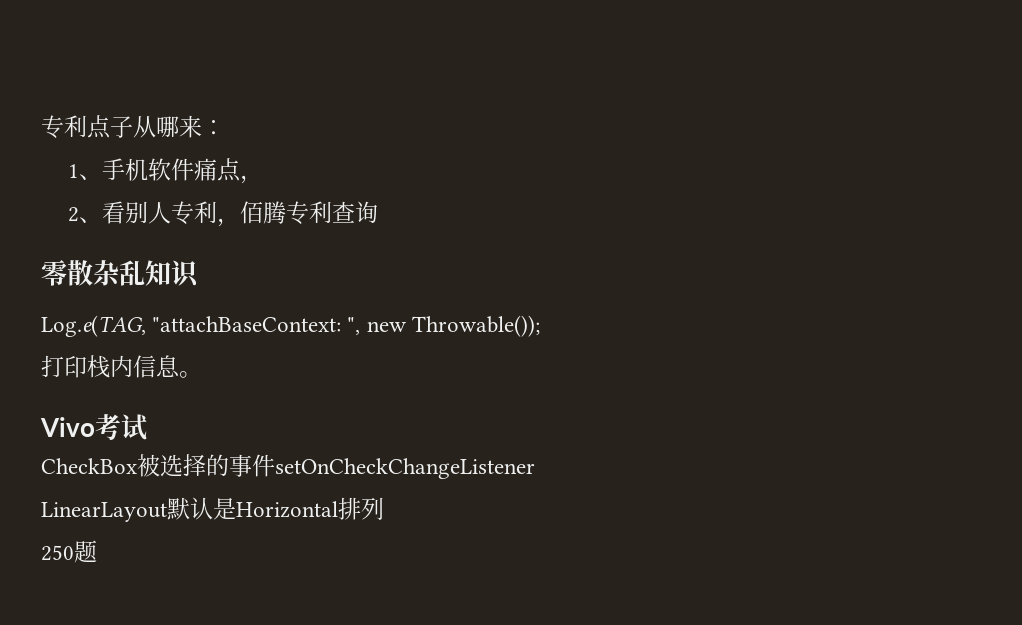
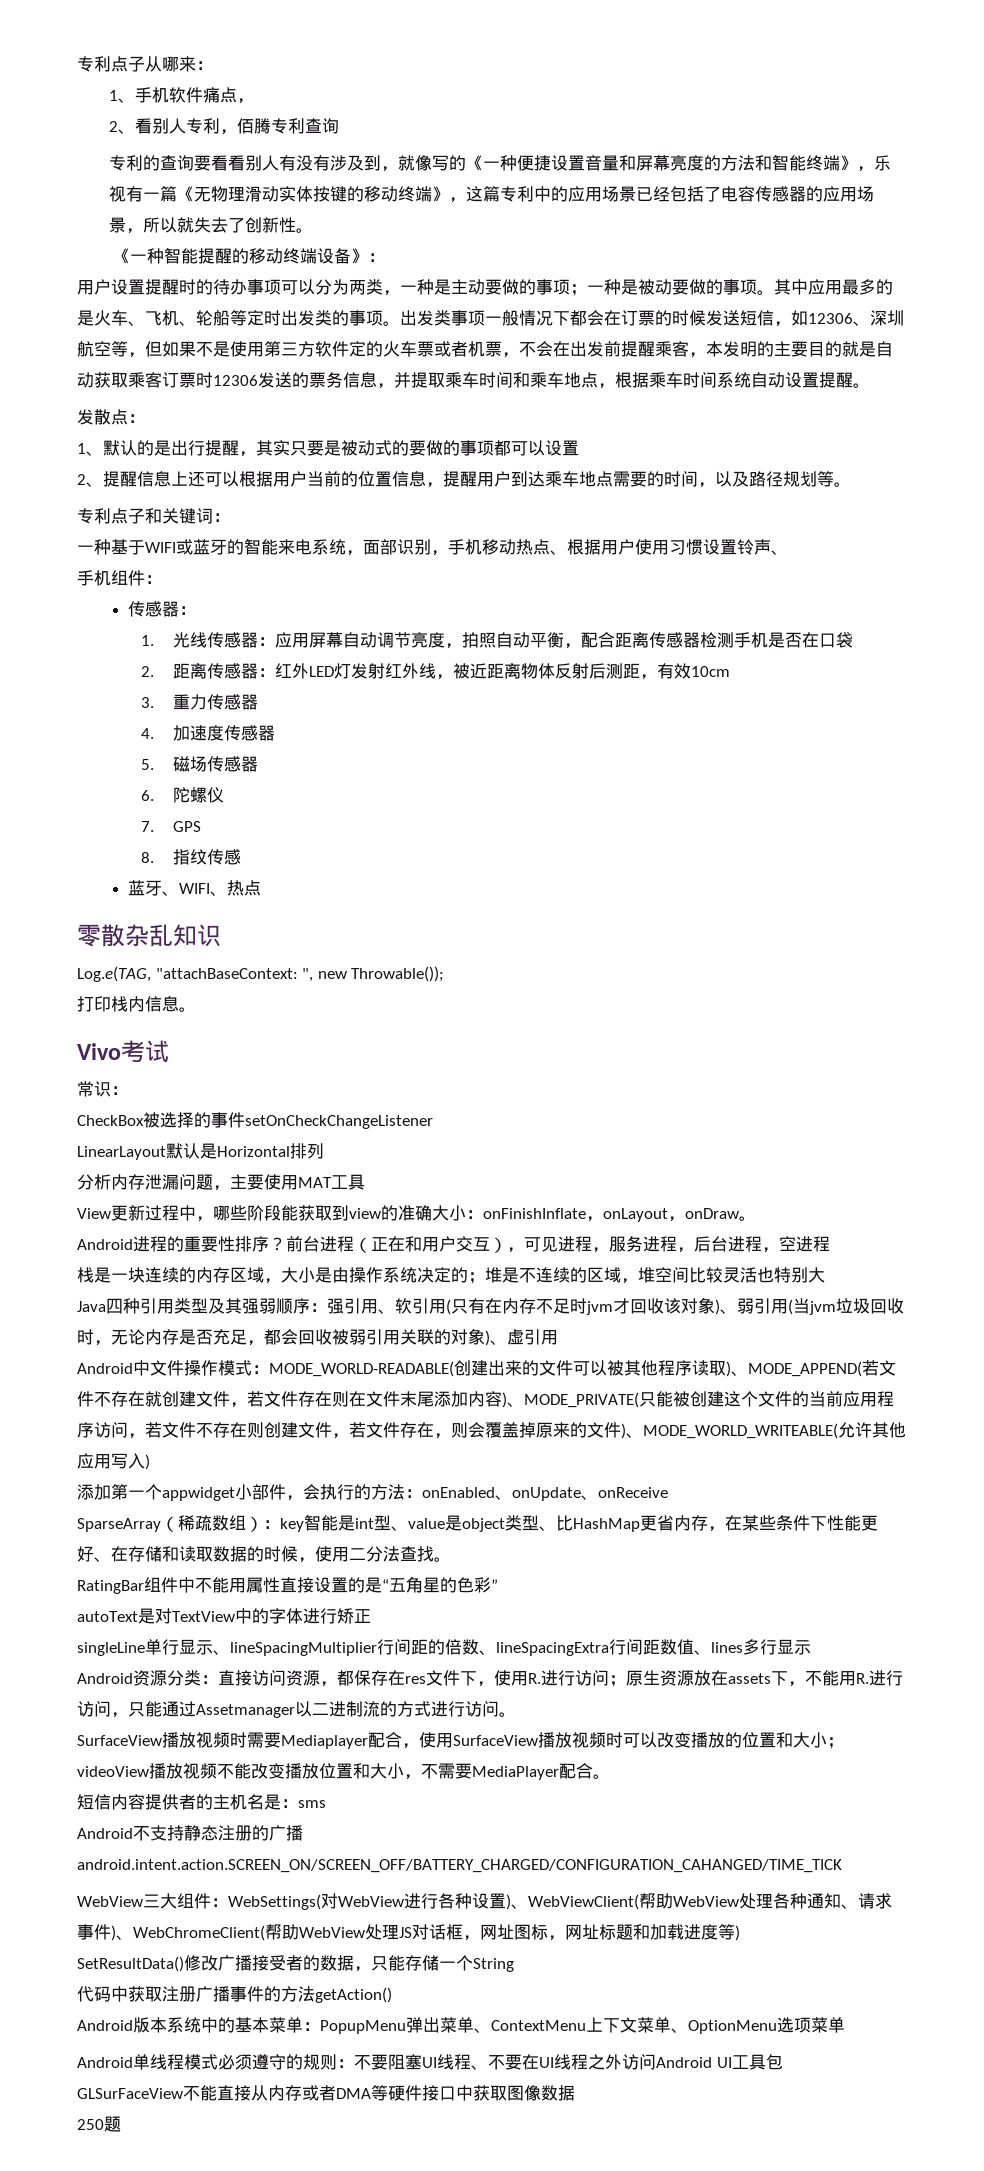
+ 专利的查询要看看别人有没有涉及到，就像写的《一种便捷设置音量和屏幕亮度的方法和智能终端》，乐视有一篇《无物理滑动实体按键的移动终端》，这篇专利中的应用场景已经包括了电容传感器的应用场景，所以就失去了创新性。
+ 《一种智能提醒的移动终端设备》：
+ 用户设置提醒时的待办事项可以分为两类，一种是主动要做的事项；一种是被动要做的事项。其中应用最多的是火车、飞机、轮船等定时出发类的事项。出发类事项一般情况下都会在订票的时候发送短信，如12306、深圳航空等，但如果不是使用第三方软件定的火车票或者机票，不会在出发前提醒乘客，本发明的主要目的就是自动获取乘客订票时12306发送的票务信息，并提取乘车时间和乘车地点，根据乘车时间系统自动设置提醒。
+ 发散点：
+ 1、默认的是出行提醒，其实只要是被动式的要做的事项都可以设置
+ 2、提醒信息上还可以根据用户当前的位置信息，提醒用户到达乘车地点需要的时间，以及路径规划等。
+ 专利点子和关键词：
+ 一种基于WIFI或蓝牙的智能来电系统，面部识别，手机移动热点、根据用户使用习惯设置铃声、
+ 手机组件：
+ 传感器：
+ 1.光线传感器：应用屏幕自动调节亮度，拍照自动平衡，配合距离传感器检测手机是否在口袋
+ 2.距离传感器：红外LED灯发射红外线，被近距离物体反射后测距，有效10cm
+ 3.重力传感器
+ 4.加速度传感器
+ 5.磁场传感器
+ 6.陀螺仪
+ 7. GPS
+ 8.指纹传感
+ 蓝牙、WIFI、热点
+ 常识：
+ 分析内存泄漏问题，主要使用MAT工具
+ View更新过程中，哪些阶段能获取到view的准确大小：onFinishInflate，onLayout，onDraw。
+ Android进程的重要性排序？前台进程（正在和用户交互），可见进程，服务进程，后台进程，空进程
+ 栈是一块连续的内存区域，大小是由操作系统决定的；堆是不连续的区域，堆空间比较灵活也特别大
+ Java四种引用类型及其强弱顺序：强引用、软引用(只有在内存不足时jvm才回收该对象)、弱引用(当jvm垃圾回收时，无论内存是否充足，都会回收被弱引用关联的对象)、虚引用
+ Android中文件操作模式：MODE_WORLD-READABLE(创建出来的文件可以被其他程序读取)、MODE_APPEND(若文件不存在就创建文件，若文件存在则在文件末尾添加内容)、MODE_PRIVATE(只能被创建这个文件的当前应用程序访问，若文件不存在则创建文件，若文件存在，则会覆盖掉原来的文件)、MODE_WORLD_WRITEABLE(允许其他应用写入)
+ 添加第一个appwidget小部件，会执行的方法：onEnabled、onUpdate、onReceive
+ SparseArray（稀疏数组）：key智能是int型、value是object类型、比HashMap更省内存，在某些条件下性能更好、在存储和读取数据的时候，使用二分法查找。
+ RatingBar组件中不能用属性直接设置的是“五角星的色彩”
+ autoText是对TextView中的字体进行矫正
+ singleLine单行显示、lineSpacingMultiplier行间距的倍数、lineSpacingExtra行间距数值、lines多行显示
+ Android资源分类：直接访问资源，都保存在res文件下，使用R.进行访问；原生资源放在assets下，不能用R.进行访问，只能通过Assetmanager以二进制流的方式进行访问。
+ SurfaceView播放视频时需要Mediaplayer配合，使用SurfaceView播放视频时可以改变播放的位置和大小；videoView播放视频不能改变播放位置和大小，不需要MediaPlayer配合。
+ 短信内容提供者的主机名是：sms
+ Android不支持静态注册的广播android.intent.action.SCREEN_ON/SCREEN_OFF/BATTERY_CHARGED/CONFIGURATION_CAHANGED/TIME_TICK
+ WebView三大组件：WebSettings(对WebView进行各种设置)、WebViewClient(帮助WebView处理各种通知、请求事件)、WebChromeClient(帮助WebView处理JS对话框，网址图标，网址标题和加载进度等)
+ SetResultData()修改广播接受者的数据，只能存储一个String
+ 代码中获取注册广播事件的方法getAction()
+ Android版本系统中的基本菜单：PopupMenu弹出菜单、ContextMenu上下文菜单、OptionMenu选项菜单
+ Android单线程模式必须遵守的规则：不要阻塞UI线程、不要在UI线程之外访问Android UI工具包
+ GLSurFaceView不能直接从内存或者DMA等硬件接口中获取图像数据

